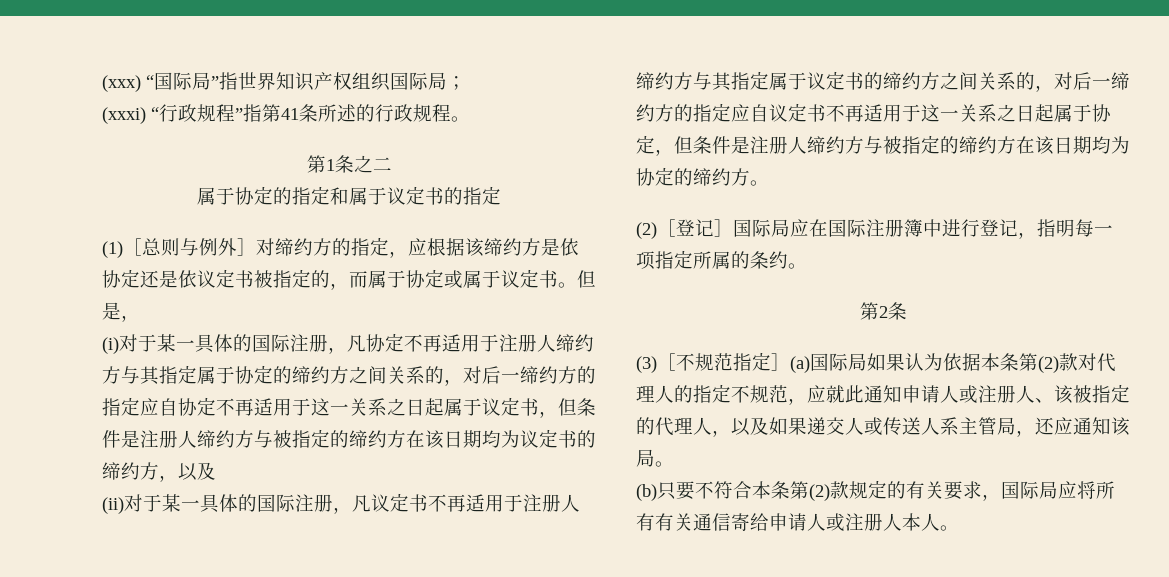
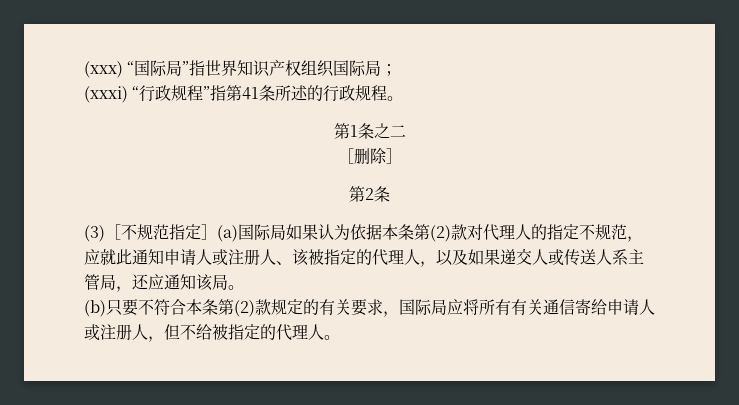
- 属于协定的指定和属于议定书的指定
- (1)［总则与例外］对缔约方的指定，应根据该缔约方是依协定还是依议定书被指定的，而属于协定或属于议定书。但是，
- (i)对于某一具体的国际注册，凡协定不再适用于注册人缔约方与其指定属于协定的缔约方之间关系的，对后一缔约方的指定应自协定不再适用于这一关系之日起属于议定书，但条件是注册人缔约方与被指定的缔约方在该日期均为议定书的缔约方，以及
- (ii)对于某一具体的国际注册，凡议定书不再适用于注册人缔约方与其指定属于议定书的缔约方之间关系的，对后一缔约方的指定应自议定书不再适用于这一关系之日起属于协定，但条件是注册人缔约方与被指定的缔约方在该日期均为协定的缔约方。
- (2)［登记］国际局应在国际注册簿中进行登记，指明每一项指定所属的条约。
+ ［删除］
- (b)只要不符合本条第(2)款规定的有关要求，国际局应将所有有关通信寄给申请人或注册人本人。
+ (b)只要不符合本条第(2)款规定的有关要求，国际局应将所有有关通信寄给申请人或注册人，但不给被指定的代理人。

